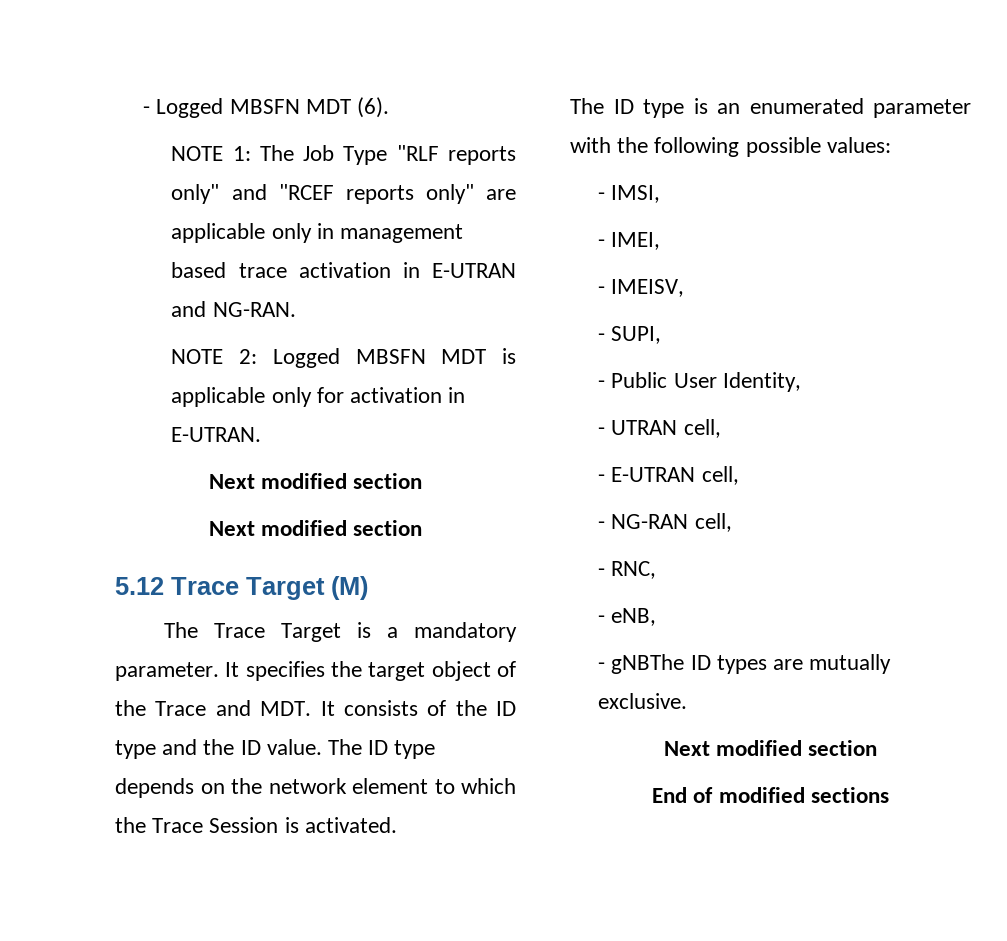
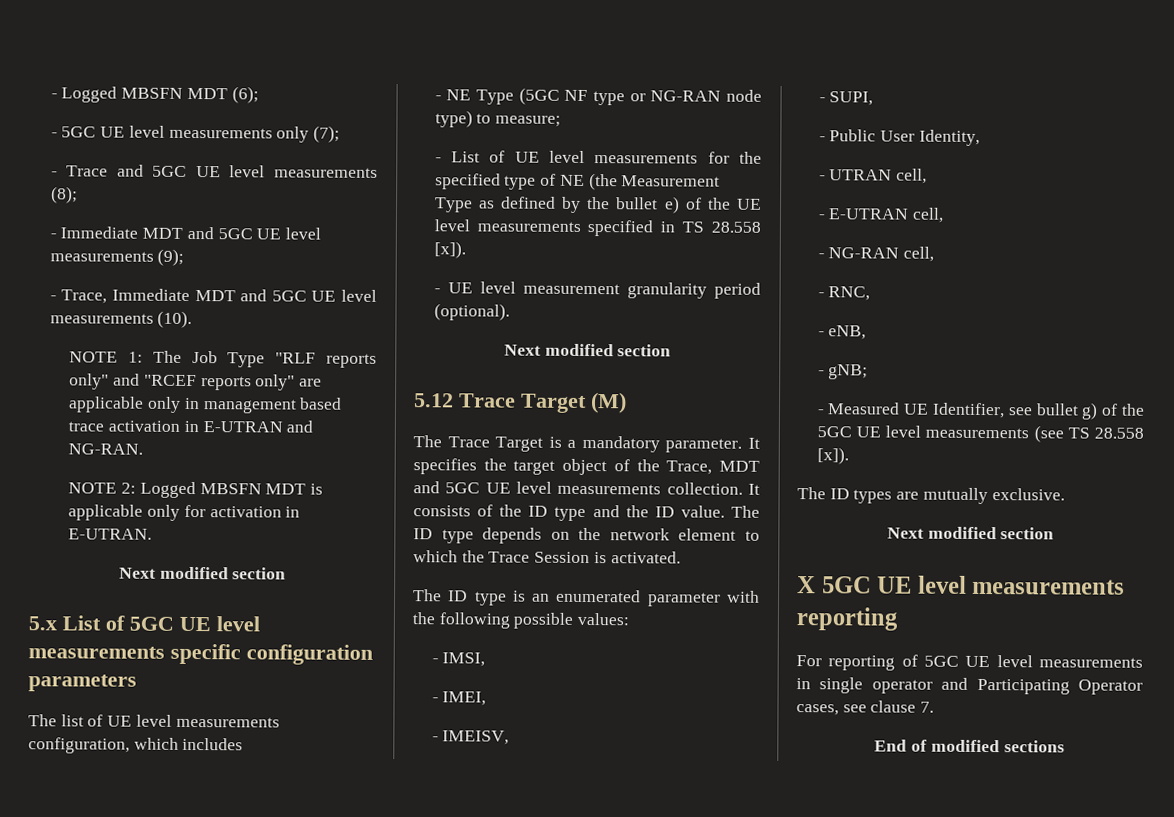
- - Logged MBSFN MDT (6).
+ - Logged MBSFN MDT (6);
+ - 5GC UE level measurements only (7);
+ - Trace and 5GC UE level measurements (8);
+ - Immediate MDT and 5GC UE level measurements (9);
+ - Trace, Immediate MDT and 5GC UE level measurements (10).
+ 5.x List of 5GC UE level measurements specific configuration parameters
+ The list of UE level measurements configuration, which includes
+ - NE Type (5GC NF type or NG-RAN node type) to measure;
+ - List of UE level measurements for the specified type of NE (the Measurement Type as defined by the bullet e) of the UE level measurements specified in TS 28.558 [x]).
+ - UE level measurement granularity period (optional).
- It specifies the target object of the Trace and MDT. It consists of the ID type and the ID value.
+ It specifies the target object of the Trace, MDT and 5GC UE level measurements collection. It consists of the ID type and the ID value.
- - gNBThe ID types are mutually exclusive.
+ - gNB;
+ - Measured UE Identifier, see bullet g) of the 5GC UE level measurements (see TS 28.558 [x]).
+ The ID types are mutually exclusive.
+ X 5GC UE level measurements reporting
+ For reporting of 5GC UE level measurements in single operator and Participating Operator cases, see clause 7.

